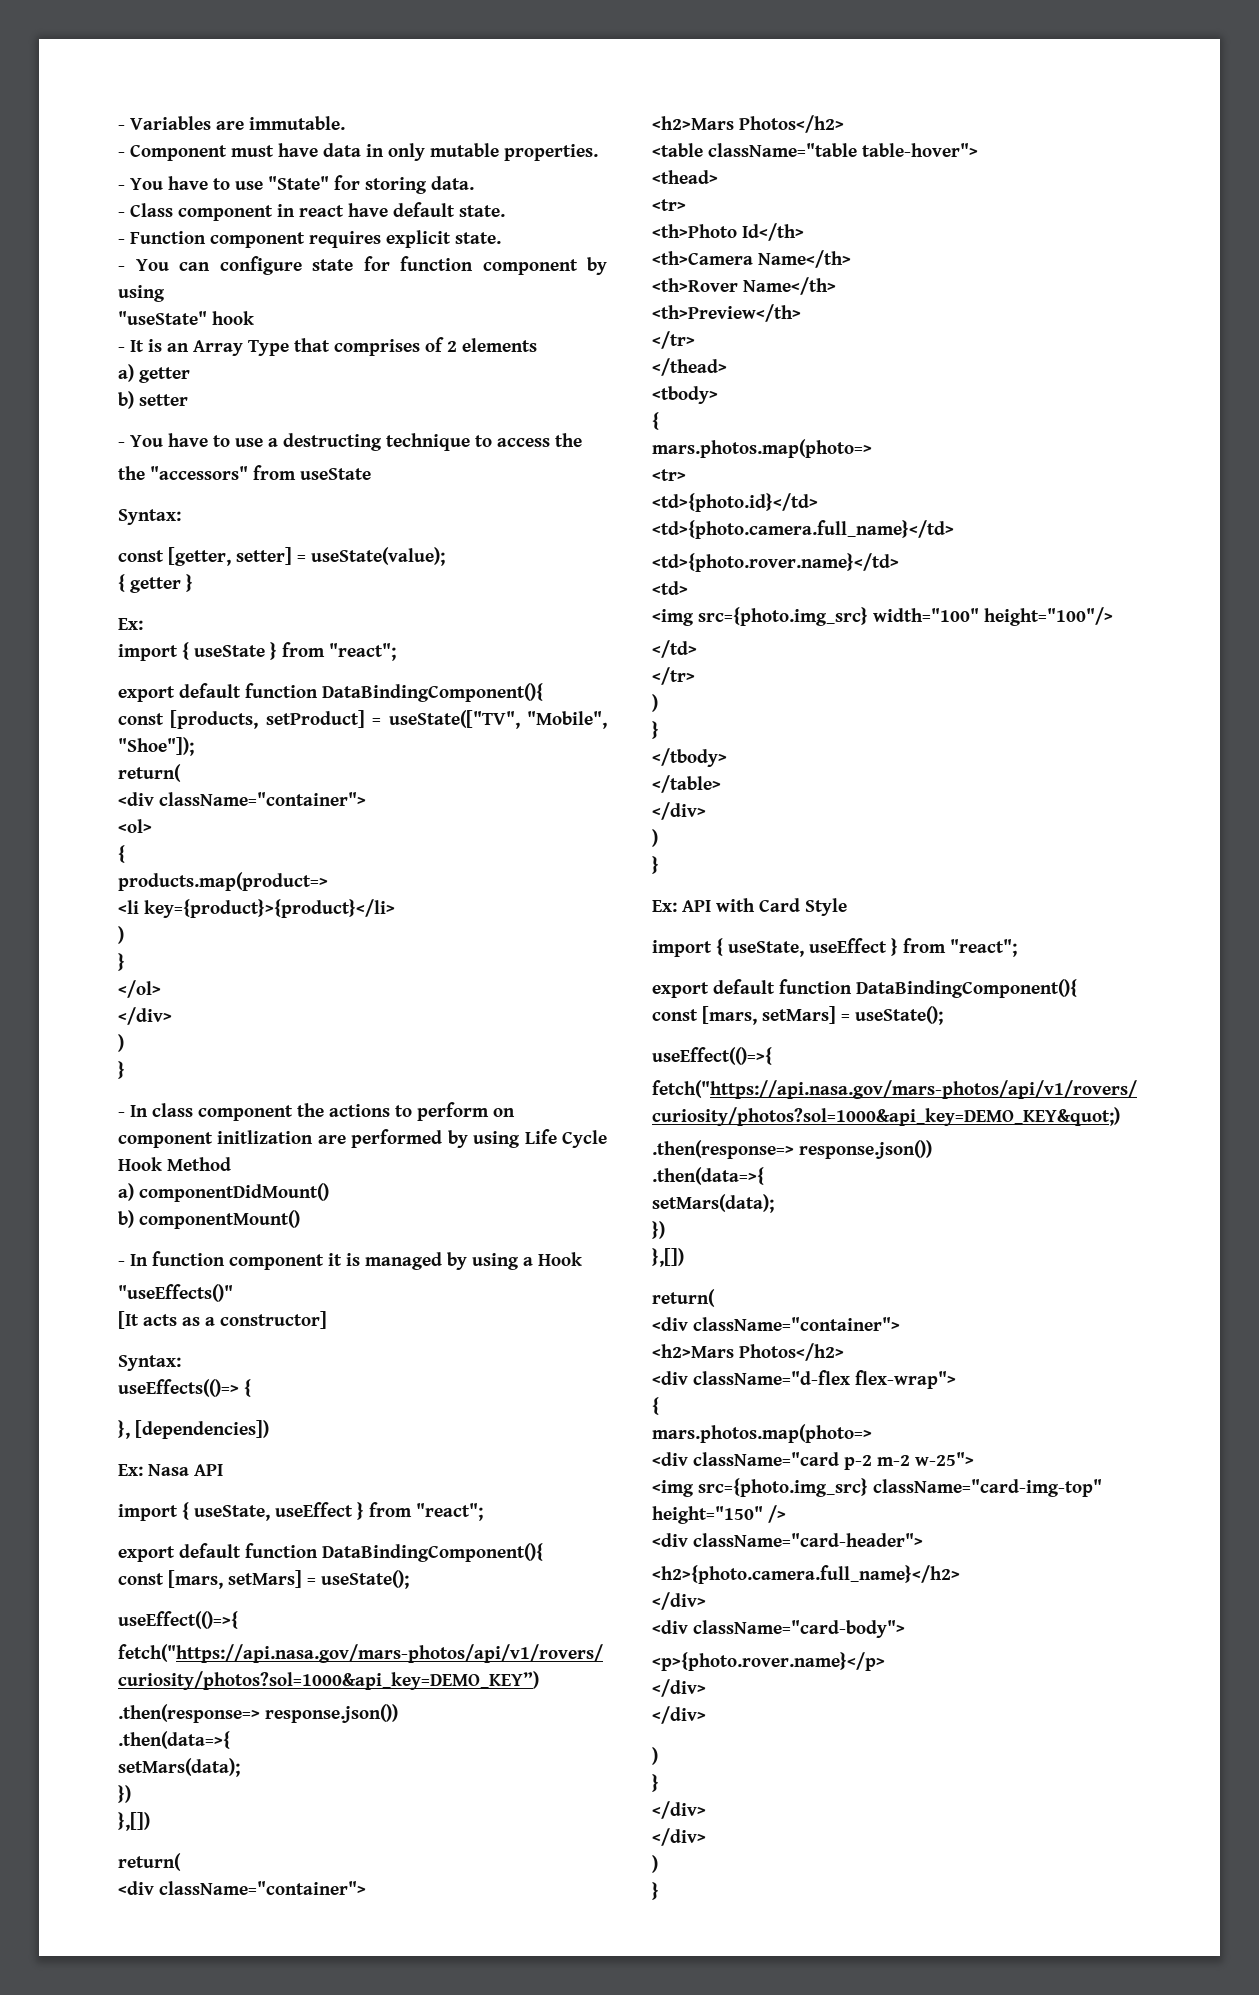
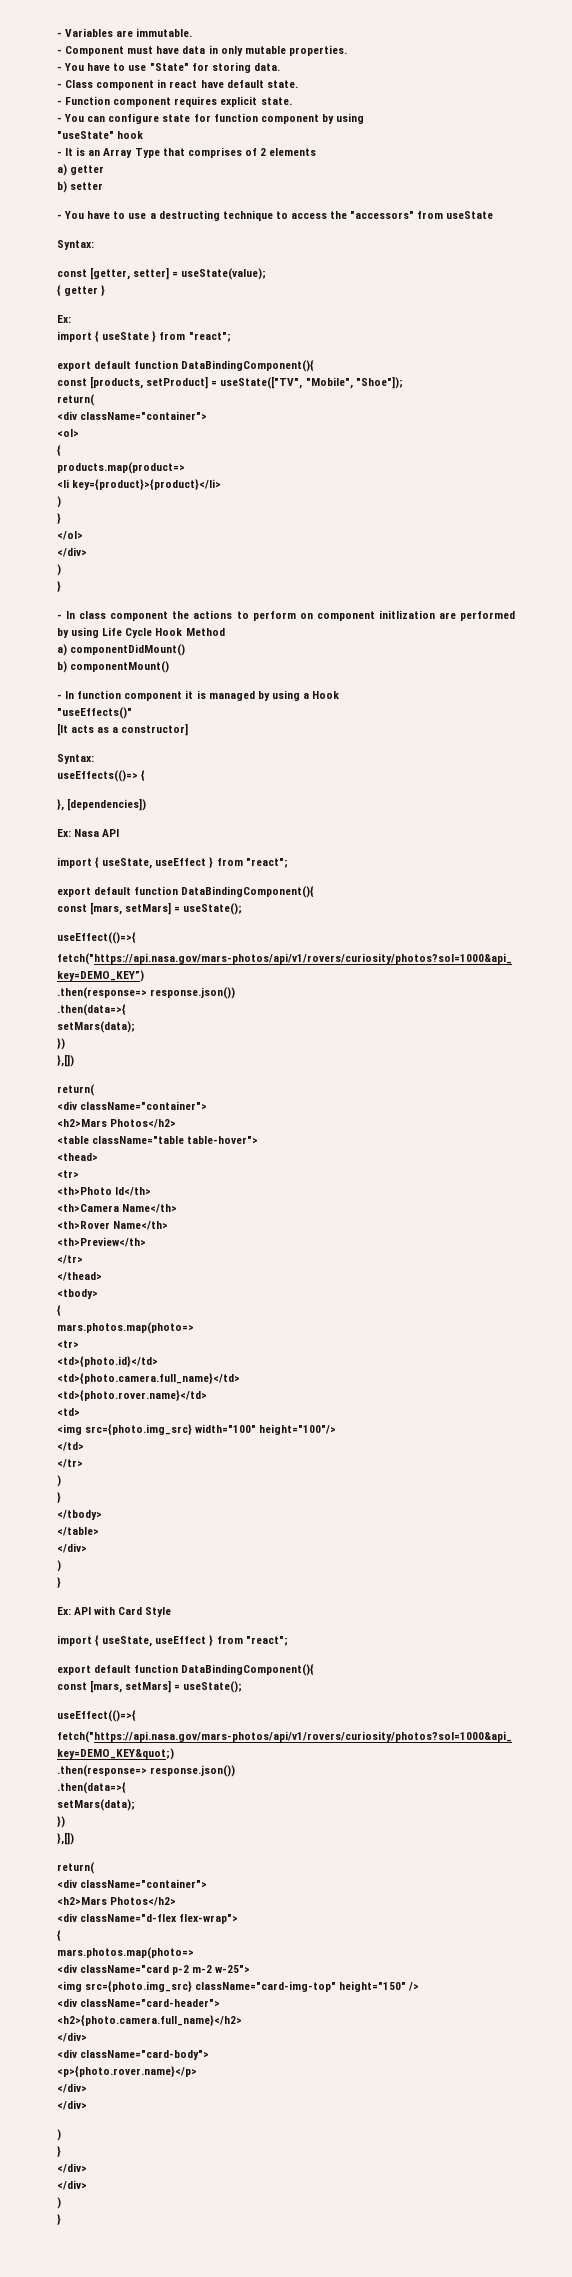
- - You have to use a destructing technique to access the
- the "accessors" from useState
+ - You have to use a destructing technique to access the "accessors" from useState

